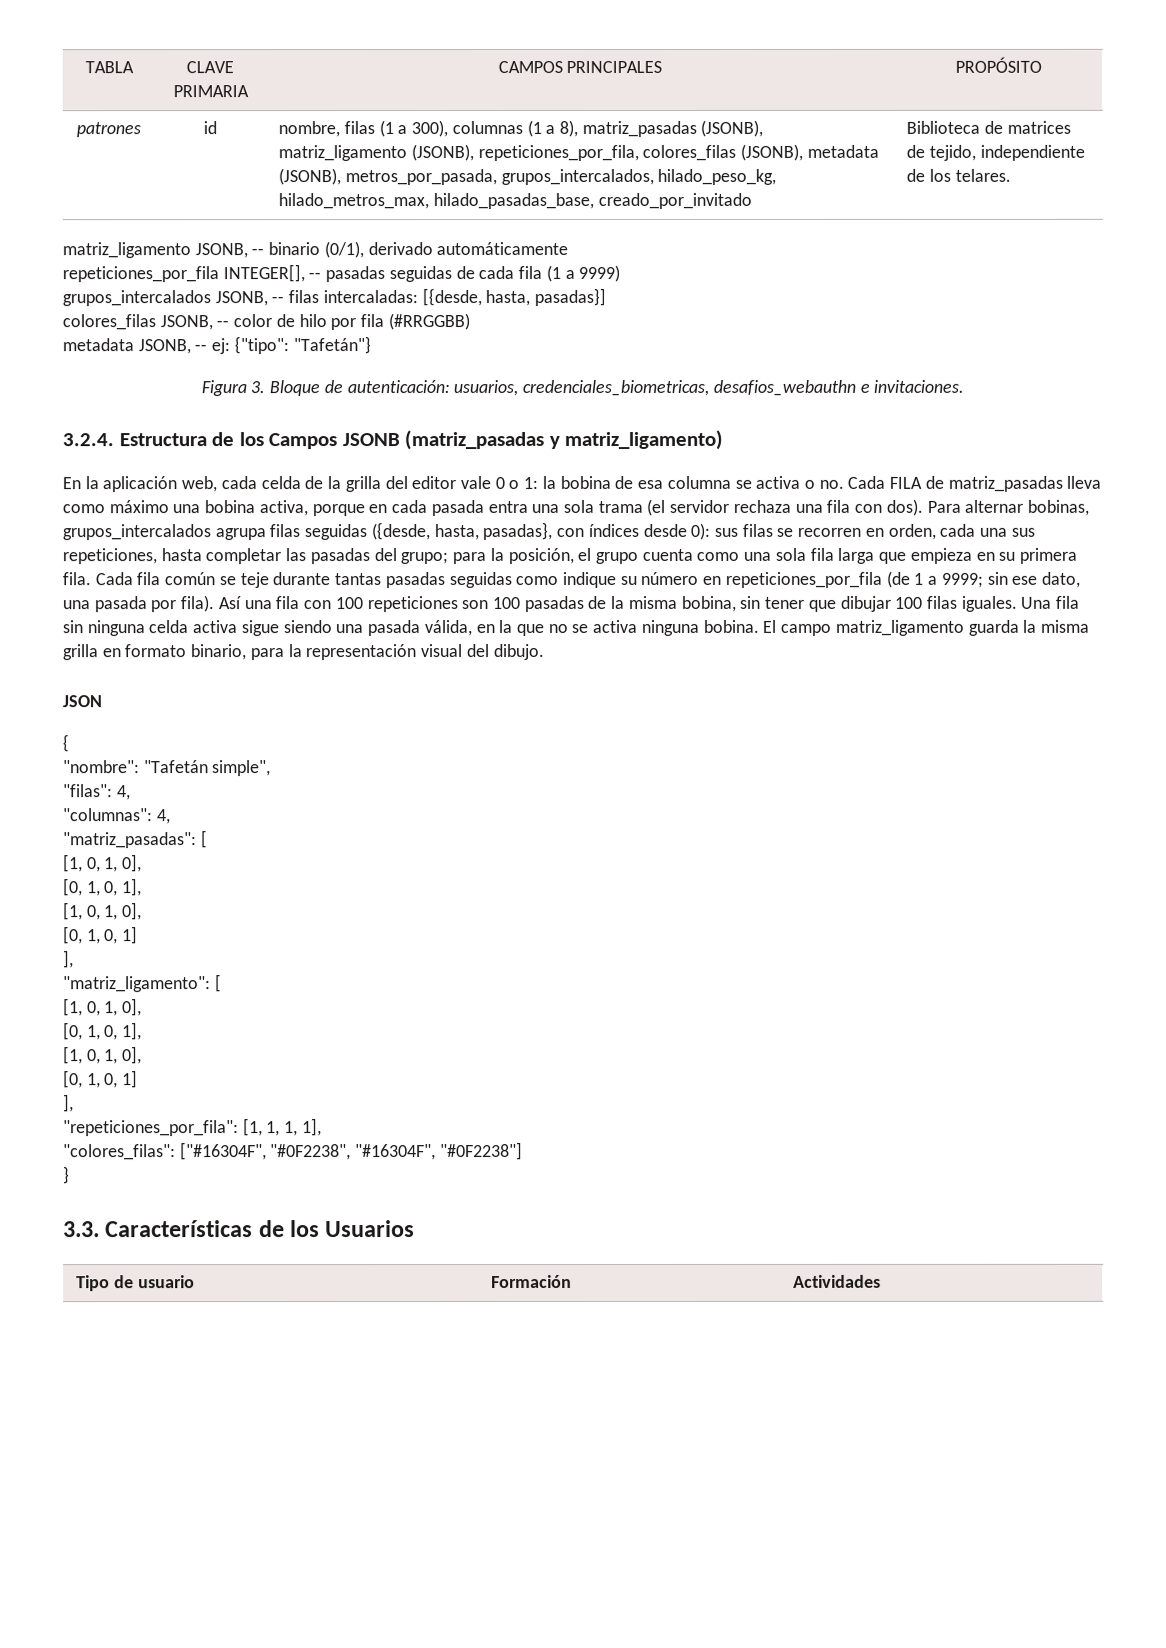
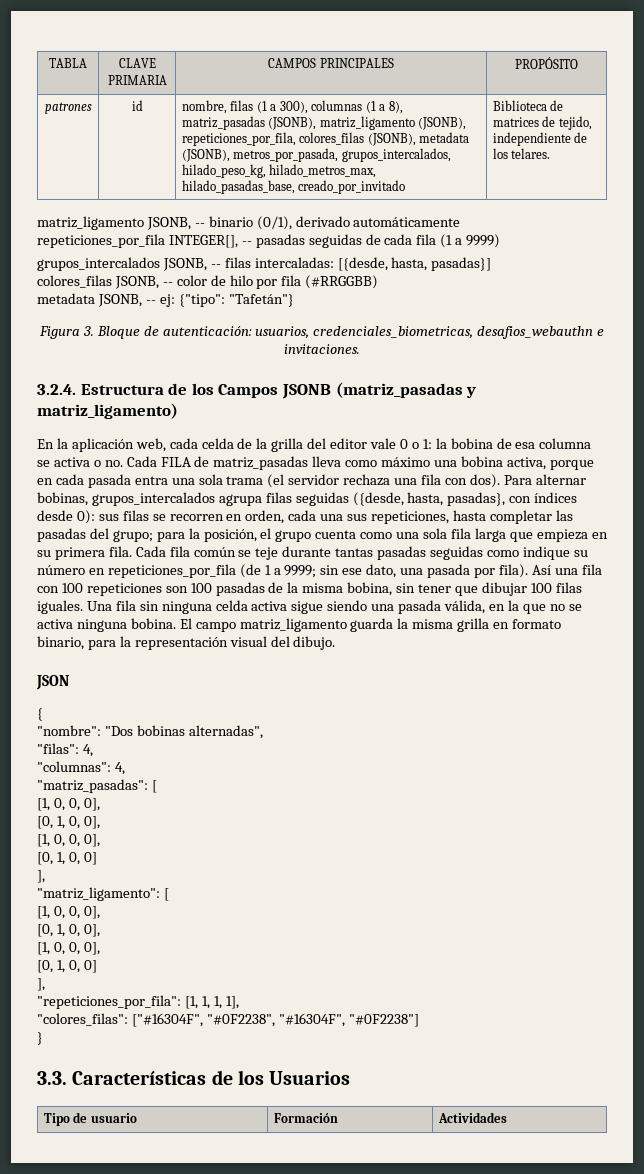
- "nombre": "Tafetán simple",
+ "nombre": "Dos bobinas alternadas",
  "matriz_pasadas": [
- [1, 0, 1, 0],
- [0, 1, 0, 1],
- [1, 0, 1, 0],
- [0, 1, 0, 1]
+ [1, 0, 0, 0],
+ [0, 1, 0, 0],
+ [1, 0, 0, 0],
+ [0, 1, 0, 0]
  "matriz_ligamento": [
- [1, 0, 1, 0],
- [0, 1, 0, 1],
- [1, 0, 1, 0],
- [0, 1, 0, 1]
+ [1, 0, 0, 0],
+ [0, 1, 0, 0],
+ [1, 0, 0, 0],
+ [0, 1, 0, 0]

